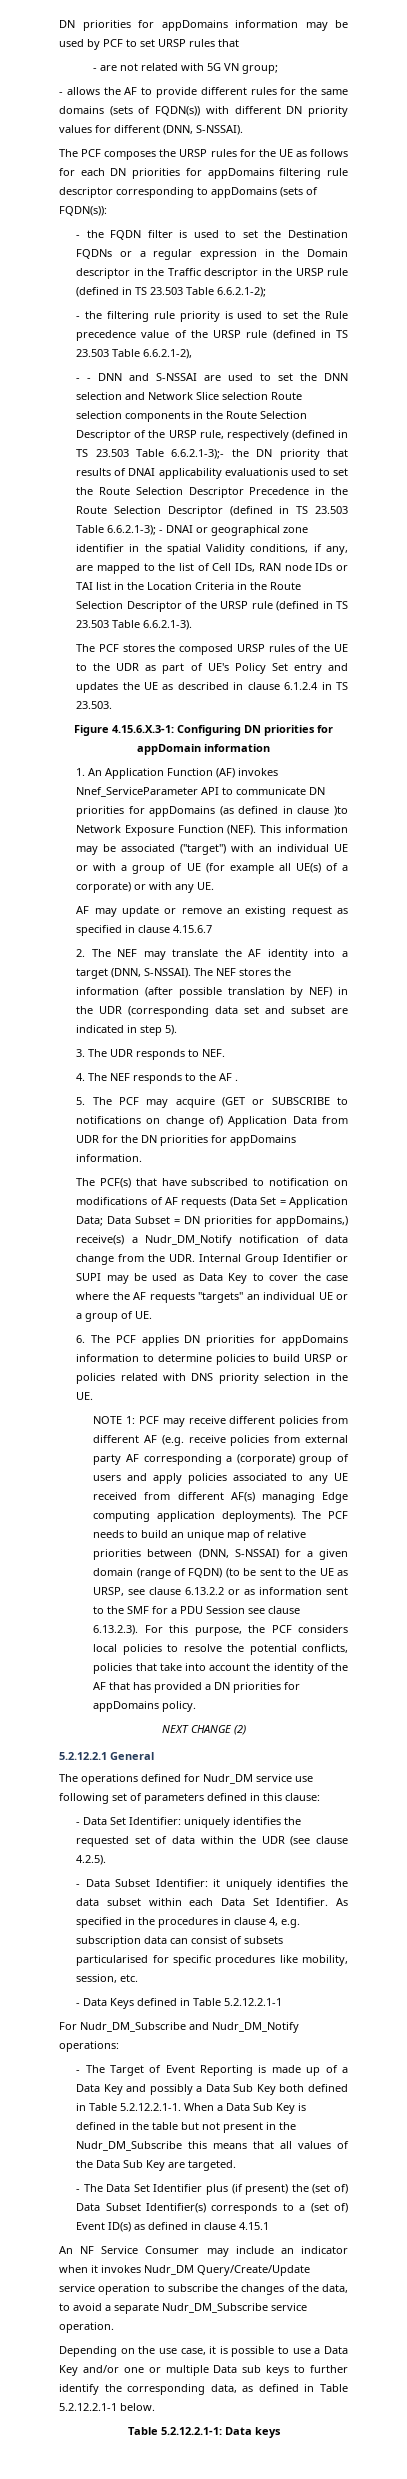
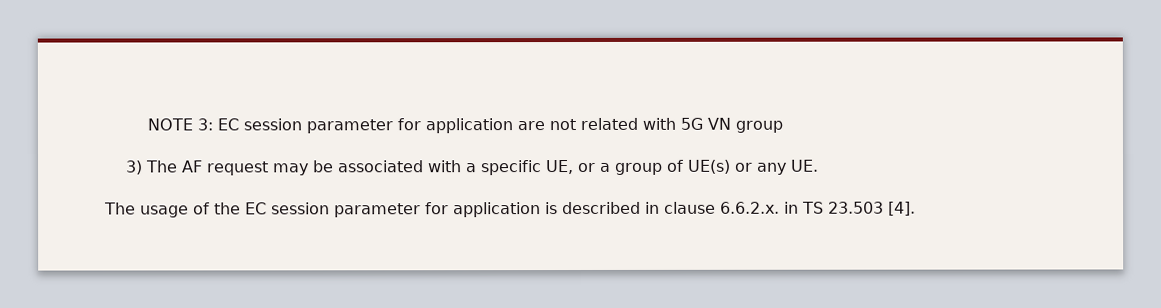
- DN priorities for appDomains information may be used by PCF to set URSP rules that
- - are not related with 5G VN group;
- - allows the AF to provide different rules for the same domains (sets of FQDN(s)) with different DN priority values for different (DNN, S-NSSAI).
- The PCF composes the URSP rules for the UE as follows for each DN priorities for appDomains filtering rule descriptor corresponding to appDomains (sets of FQDN(s)):
- - the FQDN filter is used to set the Destination FQDNs or a regular expression in the Domain descriptor in the Traffic descriptor in the URSP rule (defined in TS 23.503 Table 6.6.2.1-2);
- - the filtering rule priority is used to set the Rule precedence value of the URSP rule (defined in TS 23.503 Table 6.6.2.1-2),
- - - DNN and S-NSSAI are used to set the DNN selection and Network Slice selection Route selection components in the Route Selection Descriptor of the URSP rule, respectively (defined in TS 23.503 Table 6.6.2.1-3);- the DN priority that results of DNAI applicability evaluationis used to set the Route Selection Descriptor Precedence in the Route Selection Descriptor (defined in TS 23.503 Table 6.6.2.1-3); - DNAI or geographical zone identifier in the spatial Validity conditions, if any, are mapped to the list of Cell IDs, RAN node IDs or TAI list in the Location Criteria in the Route Selection Descriptor of the URSP rule (defined in TS 23.503 Table 6.6.2.1-3).
- The PCF stores the composed URSP rules of the UE to the UDR as part of UE's Policy Set entry and updates the UE as described in clause 6.1.2.4 in TS 23.503.
- Figure 4.15.6.X.3-1: Configuring DN priorities for appDomain information
- 1. An Application Function (AF) invokes Nnef_ServiceParameter API to communicate DN priorities for appDomains (as defined in clause )to Network Exposure Function (NEF). This information may be associated ("target") with an individual UE or with a group of UE (for example all UE(s) of a corporate) or with any UE.
- AF may update or remove an existing request as specified in clause 4.15.6.7
- 2. The NEF may translate the AF identity into a target (DNN, S-NSSAI). The NEF stores the information (after possible translation by NEF) in the UDR (corresponding data set and subset are indicated in step 5).
- 3. The UDR responds to NEF.
- 4. The NEF responds to the AF .
- 5. The PCF may acquire (GET or SUBSCRIBE to notifications on change of) Application Data from UDR for the DN priorities for appDomains information.
- The PCF(s) that have subscribed to notification on modifications of AF requests (Data Set = Application Data; Data Subset = DN priorities for appDomains,) receive(s) a Nudr_DM_Notify notification of data change from the UDR. Internal Group Identifier or SUPI may be used as Data Key to cover the case where the AF requests "targets" an individual UE or a group of UE.
- 6. The PCF applies DN priorities for appDomains information to determine policies to build URSP or policies related with DNS priority selection in the UE.
- NOTE 1: PCF may receive different policies from different AF (e.g. receive policies from external party AF corresponding a (corporate) group of users and apply policies associated to any UE received from different AF(s) managing Edge computing application deployments). The PCF needs to build an unique map of relative priorities between (DNN, S-NSSAI) for a given domain (range of FQDN) (to be sent to the UE as URSP, see clause 6.13.2.2 or as information sent to the SMF for a PDU Session see clause 6.13.2.3). For this purpose, the PCF considers local policies to resolve the potential conflicts, policies that take into account the identity of the AF that has provided a DN priorities for appDomains policy.
- NEXT CHANGE (2)
- 5.2.12.2.1 General
- The operations defined for Nudr_DM service use following set of parameters defined in this clause:
- - Data Set Identifier: uniquely identifies the requested set of data within the UDR (see clause 4.2.5).
- - Data Subset Identifier: it uniquely identifies the data subset within each Data Set Identifier. As specified in the procedures in clause 4, e.g. subscription data can consist of subsets particularised for specific procedures like mobility, session, etc.
- - Data Keys defined in Table 5.2.12.2.1-1
- For Nudr_DM_Subscribe and Nudr_DM_Notify operations:
- - The Target of Event Reporting is made up of a Data Key and possibly a Data Sub Key both defined in Table 5.2.12.2.1-1. When a Data Sub Key is defined in the table but not present in the Nudr_DM_Subscribe this means that all values of the Data Sub Key are targeted.
- - The Data Set Identifier plus (if present) the (set of) Data Subset Identifier(s) corresponds to a (set of) Event ID(s) as defined in clause 4.15.1
- An NF Service Consumer may include an indicator when it invokes Nudr_DM Query/Create/Update service operation to subscribe the changes of the data, to avoid a separate Nudr_DM_Subscribe service operation.
- Depending on the use case, it is possible to use a Data Key and/or one or multiple Data sub keys to further identify the corresponding data, as defined in Table 5.2.12.2.1-1 below.
- Table 5.2.12.2.1-1: Data keys
+ NOTE 3: EC session parameter for application are not related with 5G VN group
+ 3) The AF request may be associated with a specific UE, or a group of UE(s) or any UE.
+ The usage of the EC session parameter for application is described in clause 6.6.2.x. in TS 23.503 [4].

